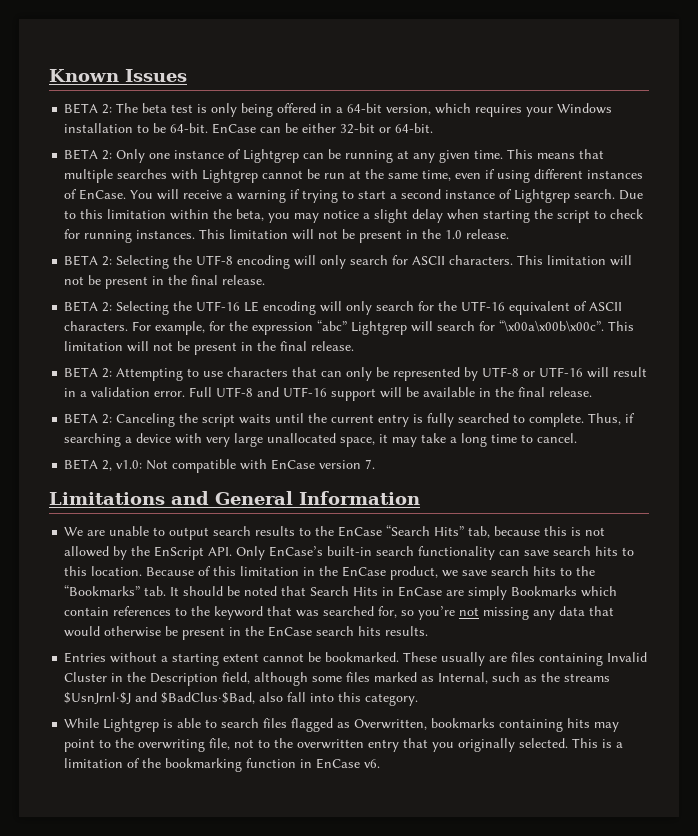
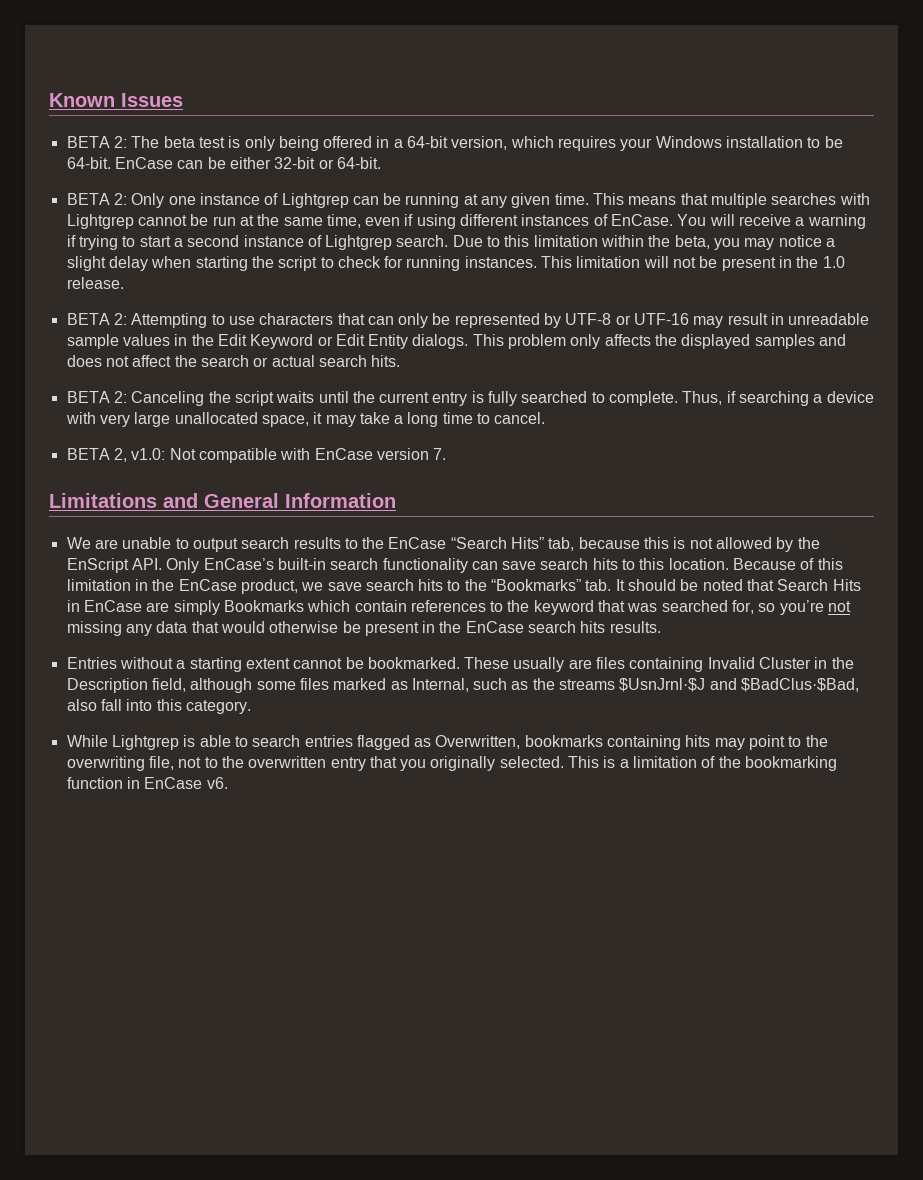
- BETA 2: Selecting the UTF-8 encoding will only search for ASCII characters. This limitation will not be present in the final release.
- BETA 2: Selecting the UTF-16 LE encoding will only search for the UTF-16 equivalent of ASCII characters. For example, for the expression “abc” Lightgrep will search for “\x00a\x00b\x00c”. This limitation will not be present in the final release.
- BETA 2: Attempting to use characters that can only be represented by UTF-8 or UTF-16 will result in a validation error. Full UTF-8 and UTF-16 support will be available in the final release.
+ BETA 2: Attempting to use characters that can only be represented by UTF-8 or UTF-16 may result in unreadable sample values in the Edit Keyword or Edit Entity dialogs. This problem only affects the displayed samples and does not affect the search or actual search hits.
- While Lightgrep is able to search files flagged as Overwritten, bookmarks containing hits may point to the overwriting file, not to the overwritten entry that you originally selected.
+ While Lightgrep is able to search entries flagged as Overwritten, bookmarks containing hits may point to the overwriting file, not to the overwritten entry that you originally selected.

